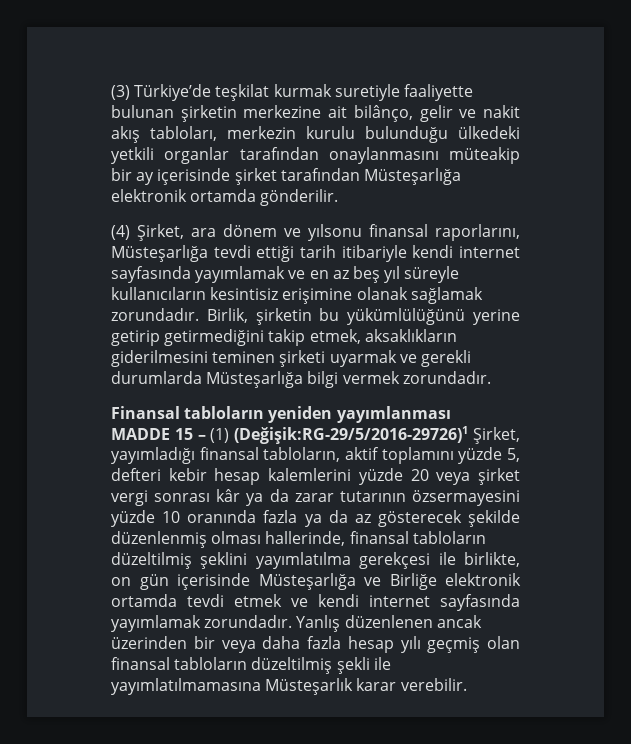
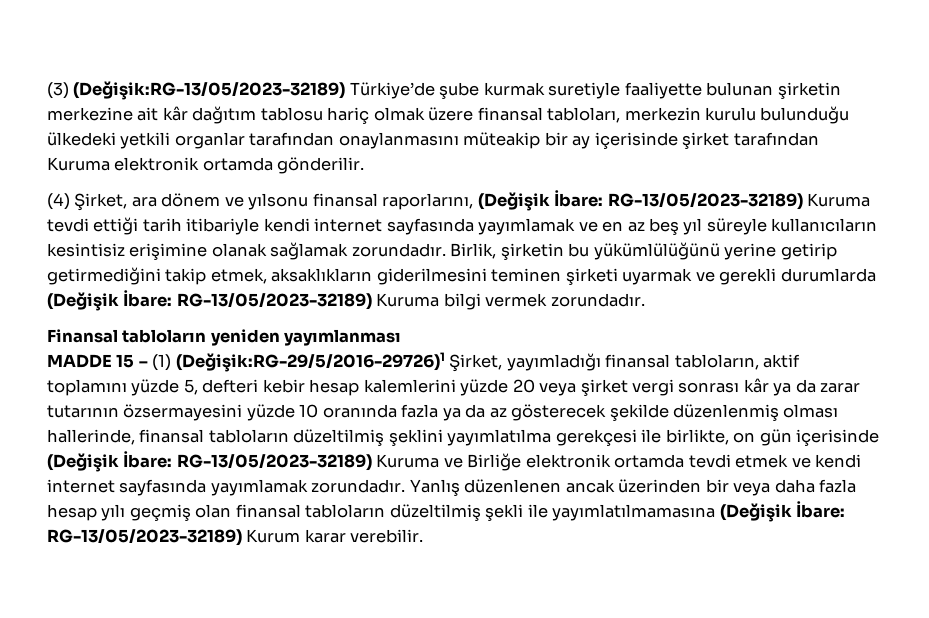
- (3) Türkiye’de teşkilat kurmak suretiyle faaliyette bulunan şirketin merkezine ait bilânço, gelir ve nakit akış tabloları, merkezin kurulu bulunduğu ülkedeki yetkili organlar tarafından onaylanmasını müteakip bir ay içerisinde şirket tarafından Müsteşarlığa elektronik ortamda gönderilir.
+ (3) (Değişik:RG-13/05/2023-32189) Türkiye’de şube kurmak suretiyle faaliyette bulunan şirketin merkezine ait kâr dağıtım tablosu hariç olmak üzere finansal tabloları, merkezin kurulu bulunduğu ülkedeki yetkili organlar tarafından onaylanmasını müteakip bir ay içerisinde şirket tarafından Kuruma elektronik ortamda gönderilir.
- (4) Şirket, ara dönem ve yılsonu finansal raporlarını, Müsteşarlığa tevdi ettiği tarih itibariyle kendi internet sayfasında yayımlamak ve en az beş yıl süreyle kullanıcıların kesintisiz erişimine olanak sağlamak zorundadır.
+ (4) Şirket, ara dönem ve yılsonu finansal raporlarını, (Değişik İbare: RG-13/05/2023-32189) Kuruma tevdi ettiği tarih itibariyle kendi internet sayfasında yayımlamak ve en az beş yıl süreyle kullanıcıların kesintisiz erişimine olanak sağlamak zorundadır.
- Birlik, şirketin bu yükümlülüğünü yerine getirip getirmediğini takip etmek, aksaklıkların giderilmesini teminen şirketi uyarmak ve gerekli durumlarda Müsteşarlığa bilgi vermek zorundadır.
+ Birlik, şirketin bu yükümlülüğünü yerine getirip getirmediğini takip etmek, aksaklıkların giderilmesini teminen şirketi uyarmak ve gerekli durumlarda (Değişik İbare: RG-13/05/2023-32189) Kuruma bilgi vermek zorundadır.
- MADDE 15 – (1) (Değişik:RG-29/5/2016-29726)1 Şirket, yayımladığı finansal tabloların, aktif toplamını yüzde 5, defteri kebir hesap kalemlerini yüzde 20 veya şirket vergi sonrası kâr ya da zarar tutarının özsermayesini yüzde 10 oranında fazla ya da az gösterecek şekilde düzenlenmiş olması hallerinde, finansal tabloların düzeltilmiş şeklini yayımlatılma gerekçesi ile birlikte, on gün içerisinde Müsteşarlığa ve Birliğe elektronik ortamda tevdi etmek ve kendi internet sayfasında yayımlamak zorundadır.
+ MADDE 15 – (1) (Değişik:RG-29/5/2016-29726)1 Şirket, yayımladığı finansal tabloların, aktif toplamını yüzde 5, defteri kebir hesap kalemlerini yüzde 20 veya şirket vergi sonrası kâr ya da zarar tutarının özsermayesini yüzde 10 oranında fazla ya da az gösterecek şekilde düzenlenmiş olması hallerinde, finansal tabloların düzeltilmiş şeklini yayımlatılma gerekçesi ile birlikte, on gün içerisinde (Değişik İbare: RG-13/05/2023-32189) Kuruma ve Birliğe elektronik ortamda tevdi etmek ve kendi internet sayfasında yayımlamak zorundadır.
- Yanlış düzenlenen ancak üzerinden bir veya daha fazla hesap yılı geçmiş olan finansal tabloların düzeltilmiş şekli ile yayımlatılmamasına Müsteşarlık karar verebilir.
+ Yanlış düzenlenen ancak üzerinden bir veya daha fazla hesap yılı geçmiş olan finansal tabloların düzeltilmiş şekli ile yayımlatılmamasına (Değişik İbare: RG-13/05/2023-32189) Kurum karar verebilir.

